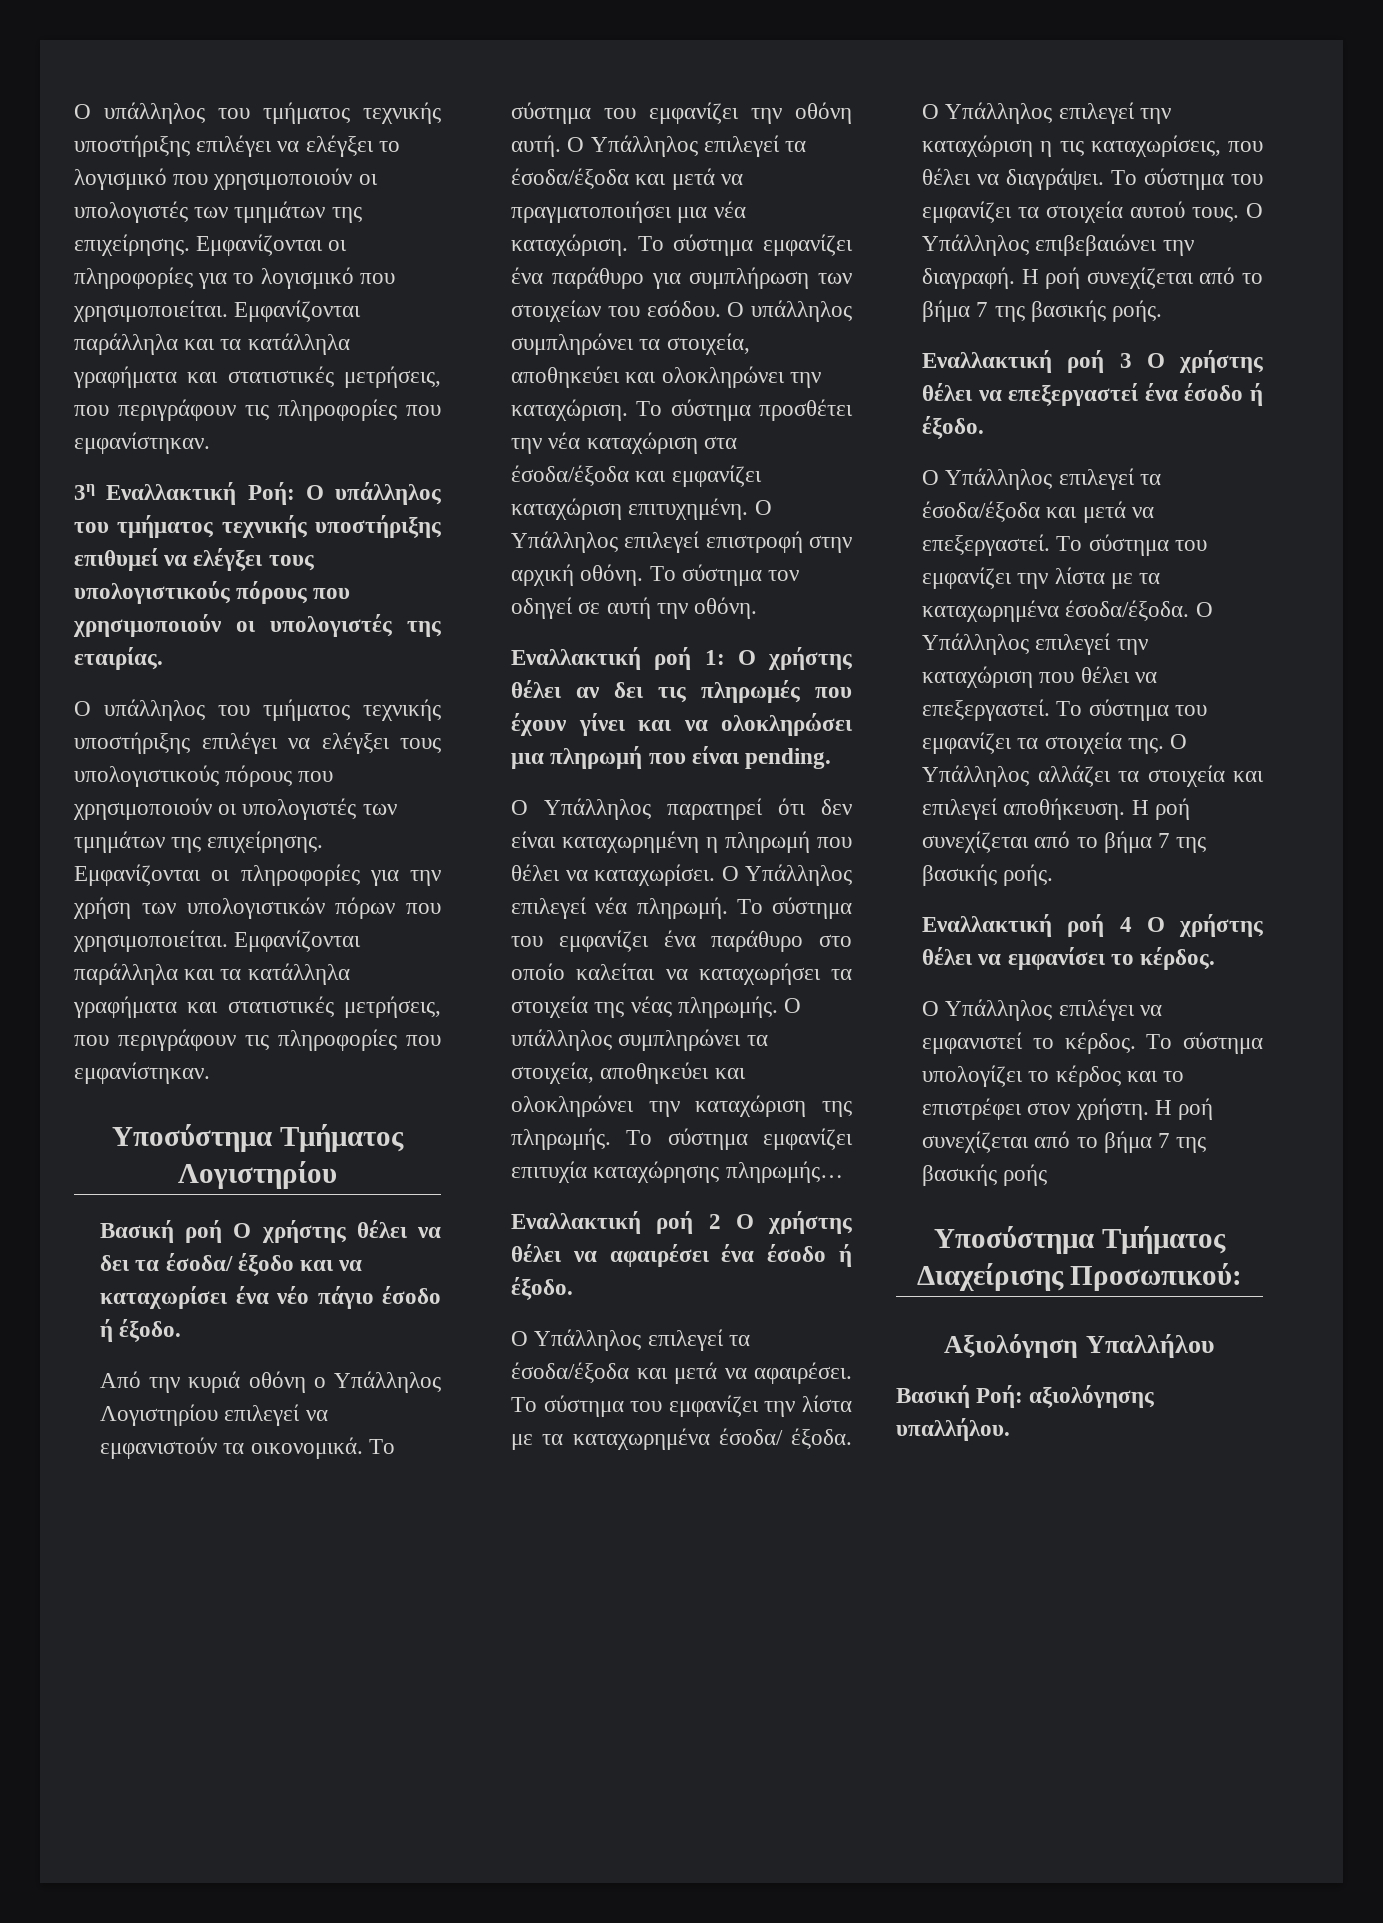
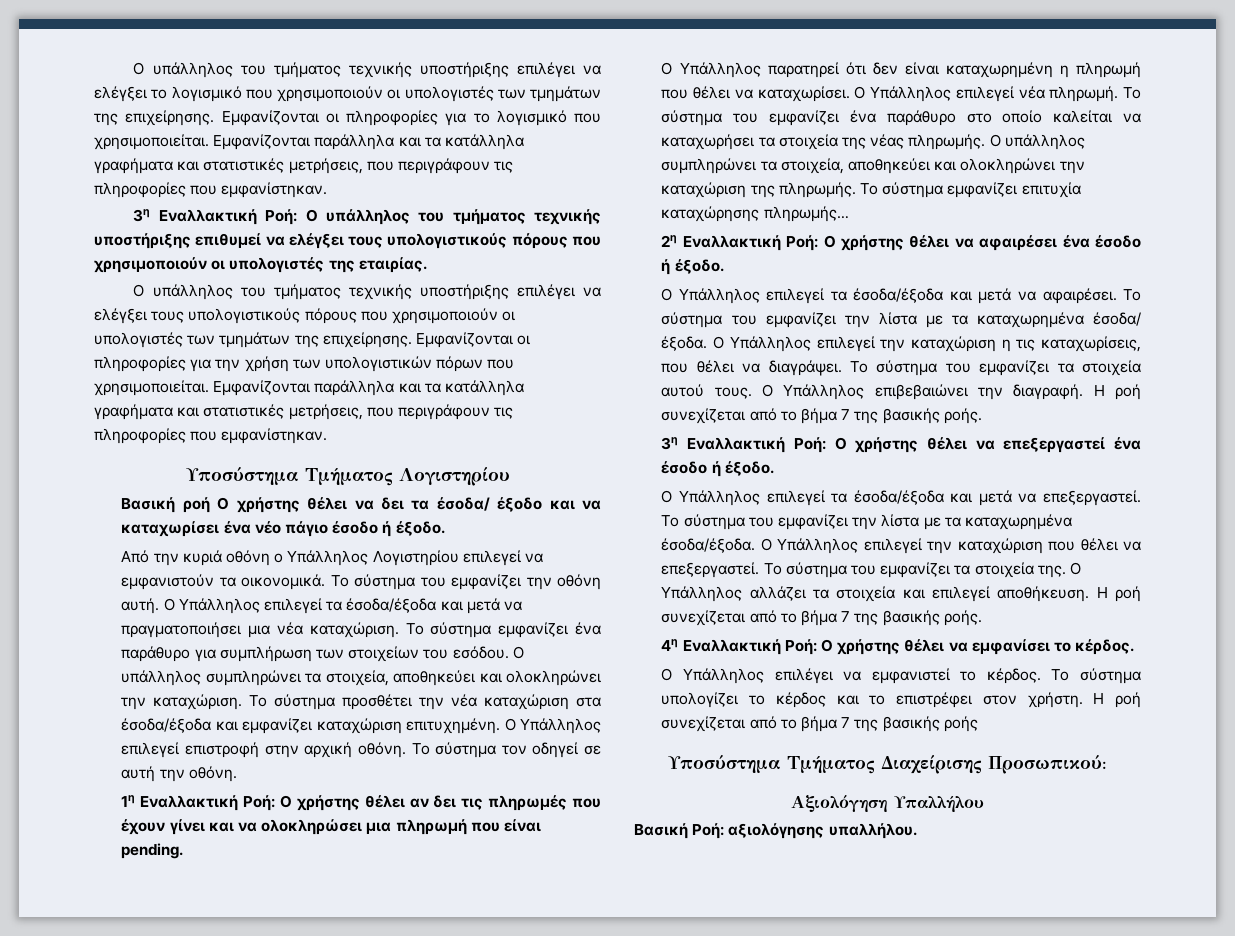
- Εναλλακτική ροή 1: Ο χρήστης θέλει αν δει τις πληρωμές που έχουν γίνει και να ολοκληρώσει μια πληρωμή που είναι pending.
+ 1η Εναλλακτική Ροή: Ο χρήστης θέλει αν δει τις πληρωμές που έχουν γίνει και να ολοκληρώσει μια πληρωμή που είναι pending.
- Εναλλακτική ροή 2 Ο χρήστης θέλει να αφαιρέσει ένα έσοδο ή έξοδο.
+ 2η Εναλλακτική Ροή: Ο χρήστης θέλει να αφαιρέσει ένα έσοδο ή έξοδο.
- Εναλλακτική ροή 3 Ο χρήστης θέλει να επεξεργαστεί ένα έσοδο ή έξοδο.
+ 3η Εναλλακτική Ροή: Ο χρήστης θέλει να επεξεργαστεί ένα έσοδο ή έξοδο.
- Εναλλακτική ροή 4 Ο χρήστης θέλει να εμφανίσει το κέρδος.
+ 4η Εναλλακτική Ροή: Ο χρήστης θέλει να εμφανίσει το κέρδος.

